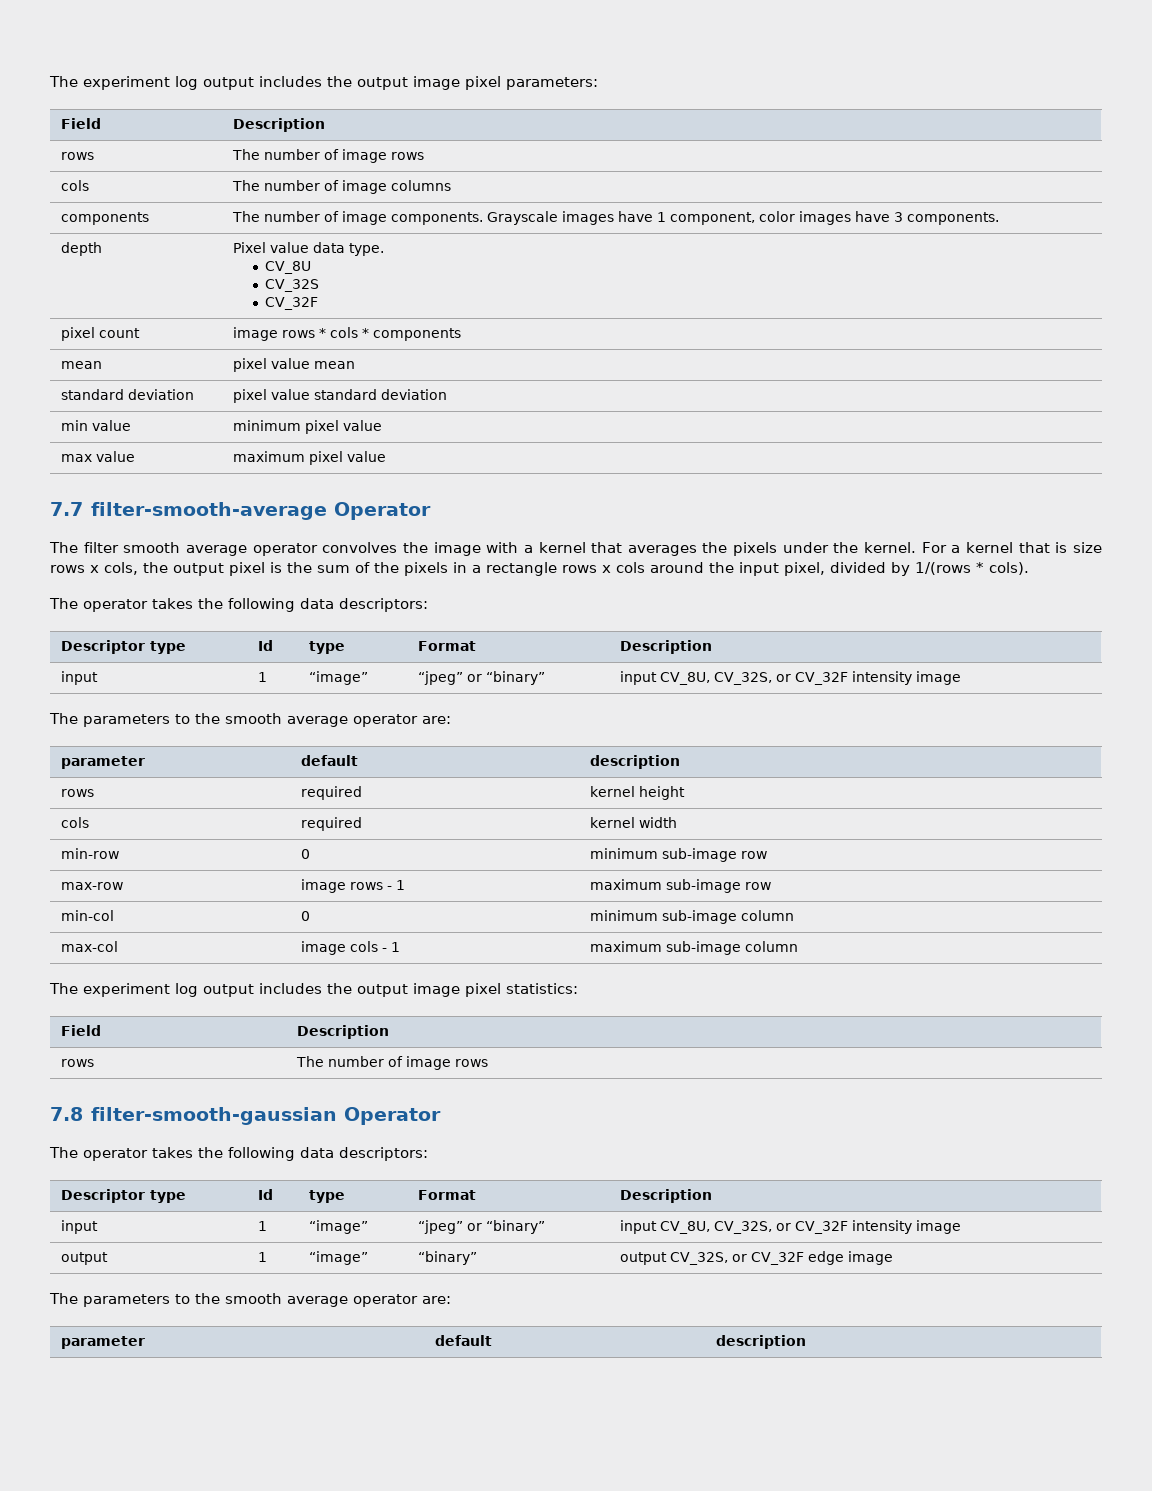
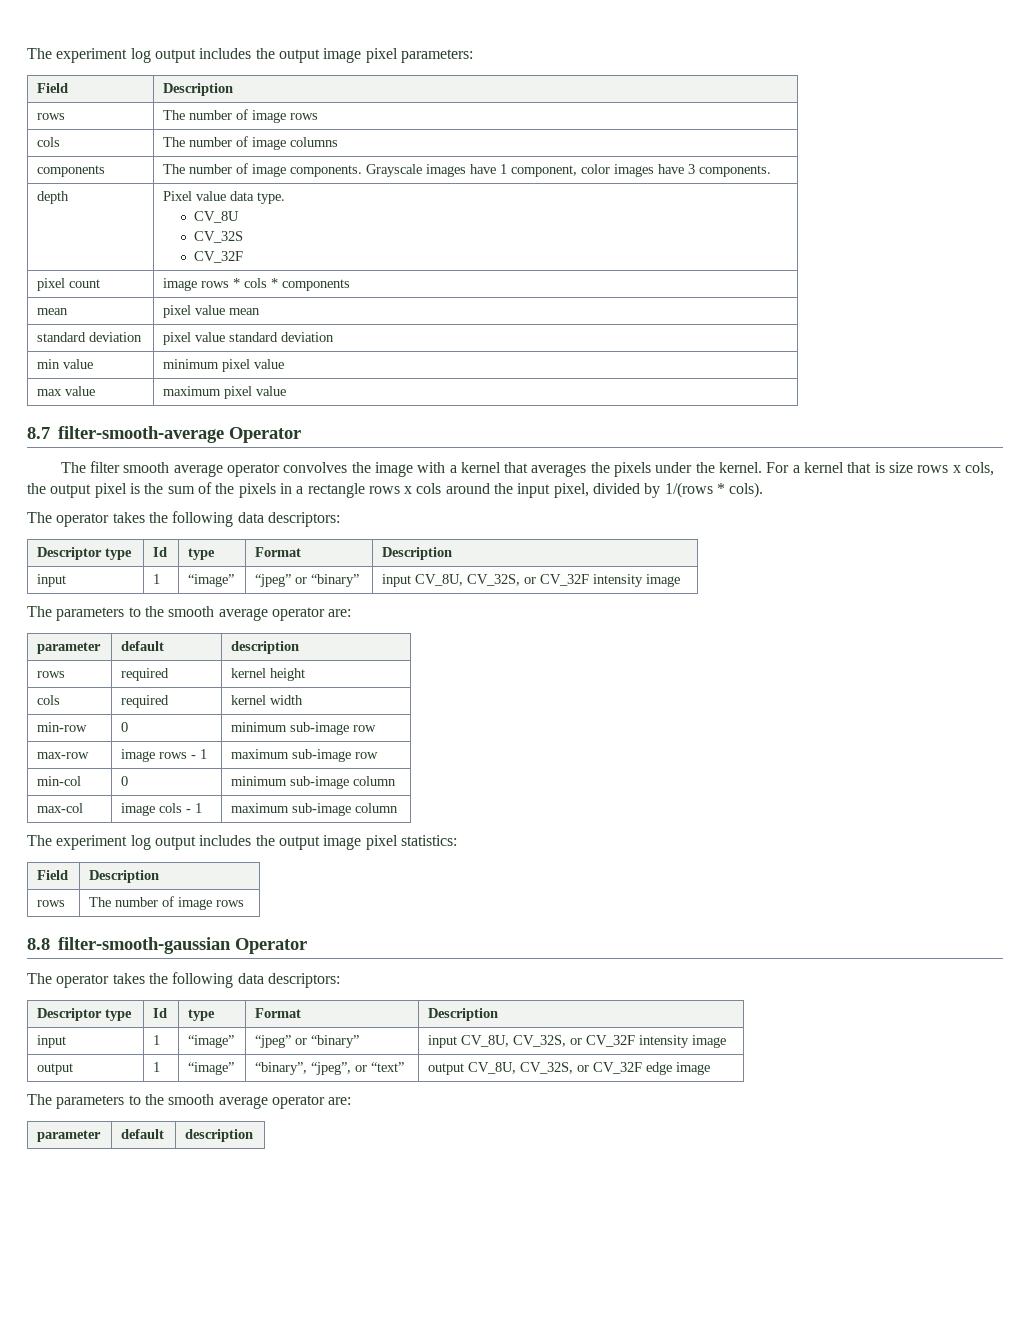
- 7.7 filter-smooth-average Operator
+ 8.7 filter-smooth-average Operator
- 7.8 filter-smooth-gaussian Operator
+ 8.8 filter-smooth-gaussian Operator
- output | 1 | “image” | “binary” | output CV_32S, or CV_32F edge image
+ output | 1 | “image” | “binary”, “jpeg”, or “text” | output CV_8U, CV_32S, or CV_32F edge image

